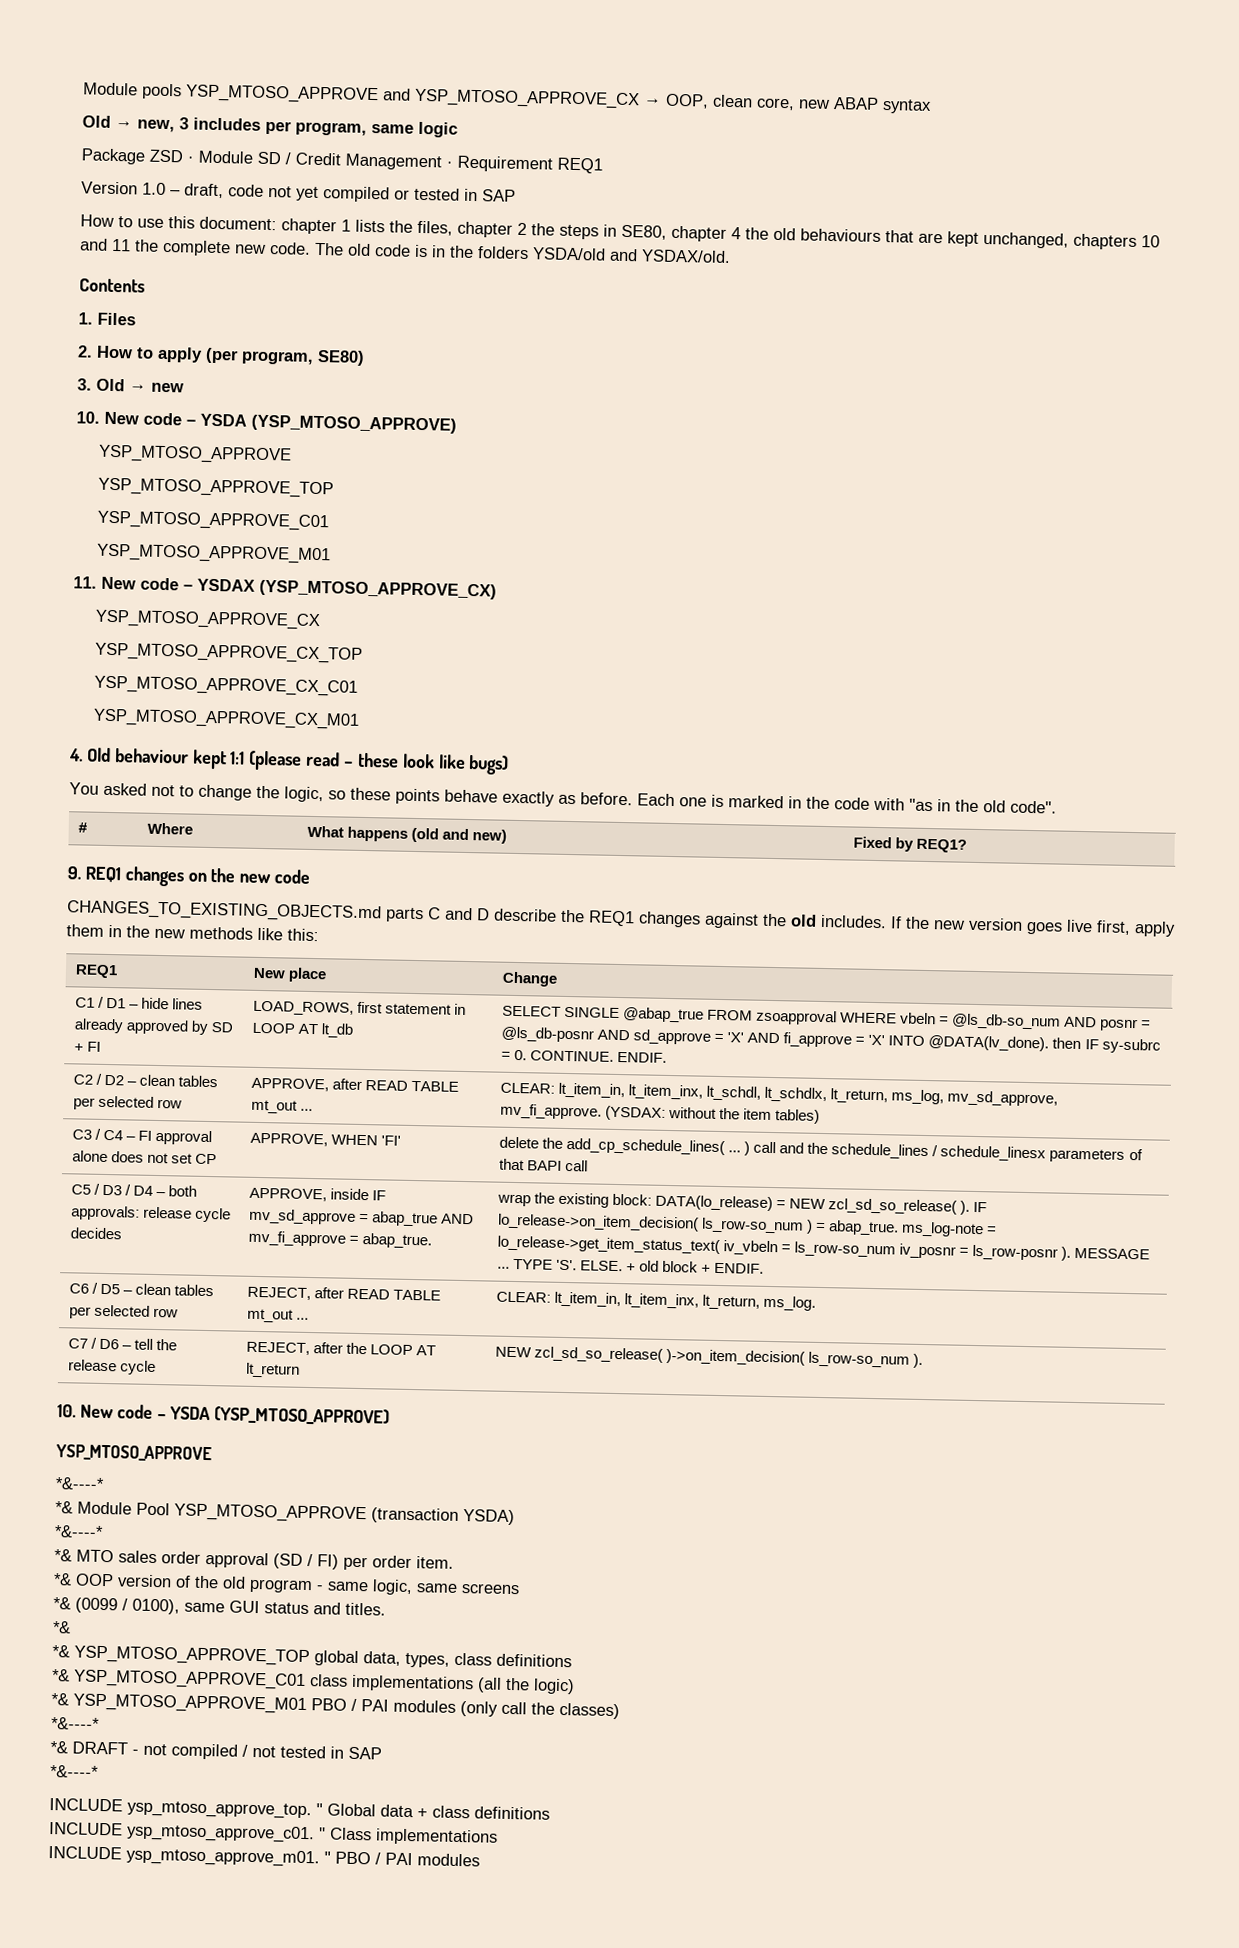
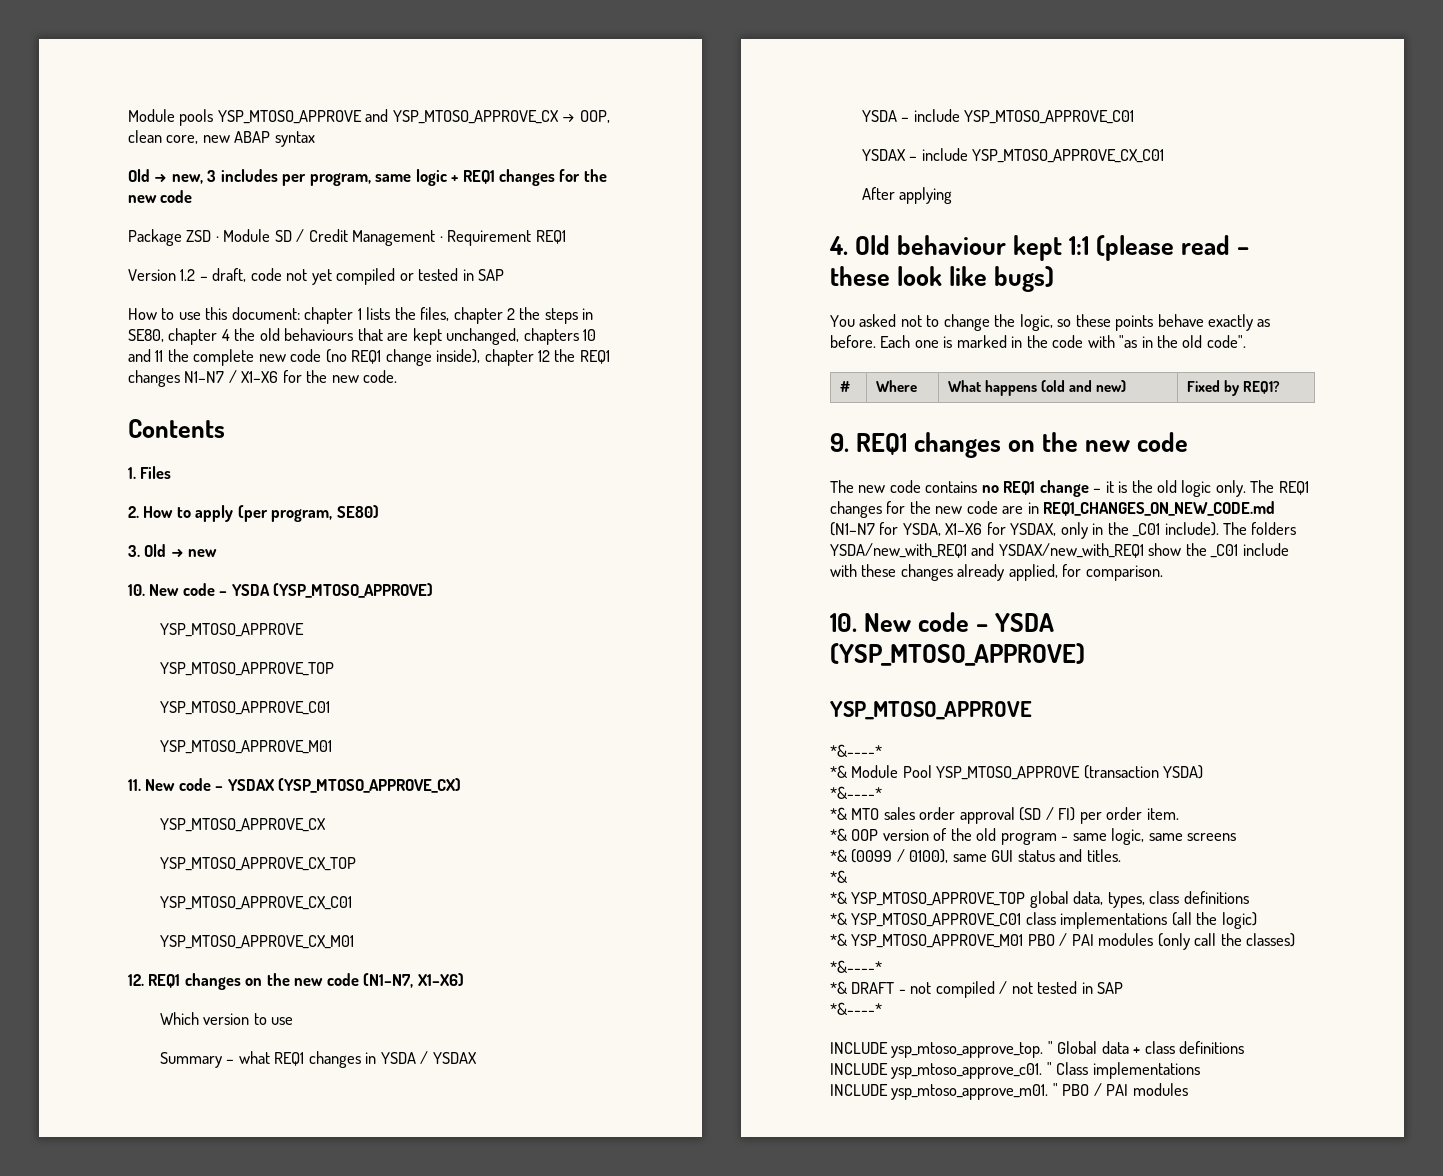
- Old → new, 3 includes per program, same logic
+ Old → new, 3 includes per program, same logic + REQ1 changes for the new code
- Version 1.0 – draft, code not yet compiled or tested in SAP
+ Version 1.2 – draft, code not yet compiled or tested in SAP
- How to use this document: chapter 1 lists the files, chapter 2 the steps in SE80, chapter 4 the old behaviours that are kept unchanged, chapters 10 and 11 the complete new code. The old code is in the folders YSDA/old and YSDAX/old.
+ How to use this document: chapter 1 lists the files, chapter 2 the steps in SE80, chapter 4 the old behaviours that are kept unchanged, chapters 10 and 11 the complete new code (no REQ1 change inside), chapter 12 the REQ1 changes N1–N7 / X1–X6 for the new code.
+ 12. REQ1 changes on the new code (N1–N7, X1–X6)
+ Which version to use
+ Summary – what REQ1 changes in YSDA / YSDAX
+ YSDA – include YSP_MTOSO_APPROVE_C01
+ YSDAX – include YSP_MTOSO_APPROVE_CX_C01
+ After applying
- CHANGES_TO_EXISTING_OBJECTS.md parts C and D describe the REQ1 changes against the old includes. If the new version goes live first, apply them in the new methods like this:
- REQ1 | New place | Change
- C1 / D1 – hide lines already approved by SD + FI | LOAD_ROWS, first statement in LOOP AT lt_db | SELECT SINGLE @abap_true FROM zsoapproval WHERE vbeln = @ls_db-so_num AND posnr = @ls_db-posnr AND sd_approve = 'X' AND fi_approve = 'X' INTO @DATA(lv_done). then IF sy-subrc = 0. CONTINUE. ENDIF.
- C2 / D2 – clean tables per selected row | APPROVE, after READ TABLE mt_out ... | CLEAR: lt_item_in, lt_item_inx, lt_schdl, lt_schdlx, lt_return, ms_log, mv_sd_approve, mv_fi_approve. (YSDAX: without the item tables)
- C3 / C4 – FI approval alone does not set CP | APPROVE, WHEN 'FI' | delete the add_cp_schedule_lines( ... ) call and the schedule_lines / schedule_linesx parameters of that BAPI call
- C5 / D3 / D4 – both approvals: release cycle decides | APPROVE, inside IF mv_sd_approve = abap_true AND mv_fi_approve = abap_true. | wrap the existing block: DATA(lo_release) = NEW zcl_sd_so_release( ). IF lo_release->on_item_decision( ls_row-so_num ) = abap_true. ms_log-note = lo_release->get_item_status_text( iv_vbeln = ls_row-so_num iv_posnr = ls_row-posnr ). MESSAGE ... TYPE 'S'. ELSE. + old block + ENDIF.
- C6 / D5 – clean tables per selected row | REJECT, after READ TABLE mt_out ... | CLEAR: lt_item_in, lt_item_inx, lt_return, ms_log.
- C7 / D6 – tell the release cycle | REJECT, after the LOOP AT lt_return | NEW zcl_sd_so_release( )->on_item_decision( ls_row-so_num ).
+ The new code contains no REQ1 change – it is the old logic only. The REQ1 changes for the new code are in REQ1_CHANGES_ON_NEW_CODE.md (N1–N7 for YSDA, X1–X6 for YSDAX, only in the _C01 include). The folders YSDA/new_with_REQ1 and YSDAX/new_with_REQ1 show the _C01 include with these changes already applied, for comparison.

